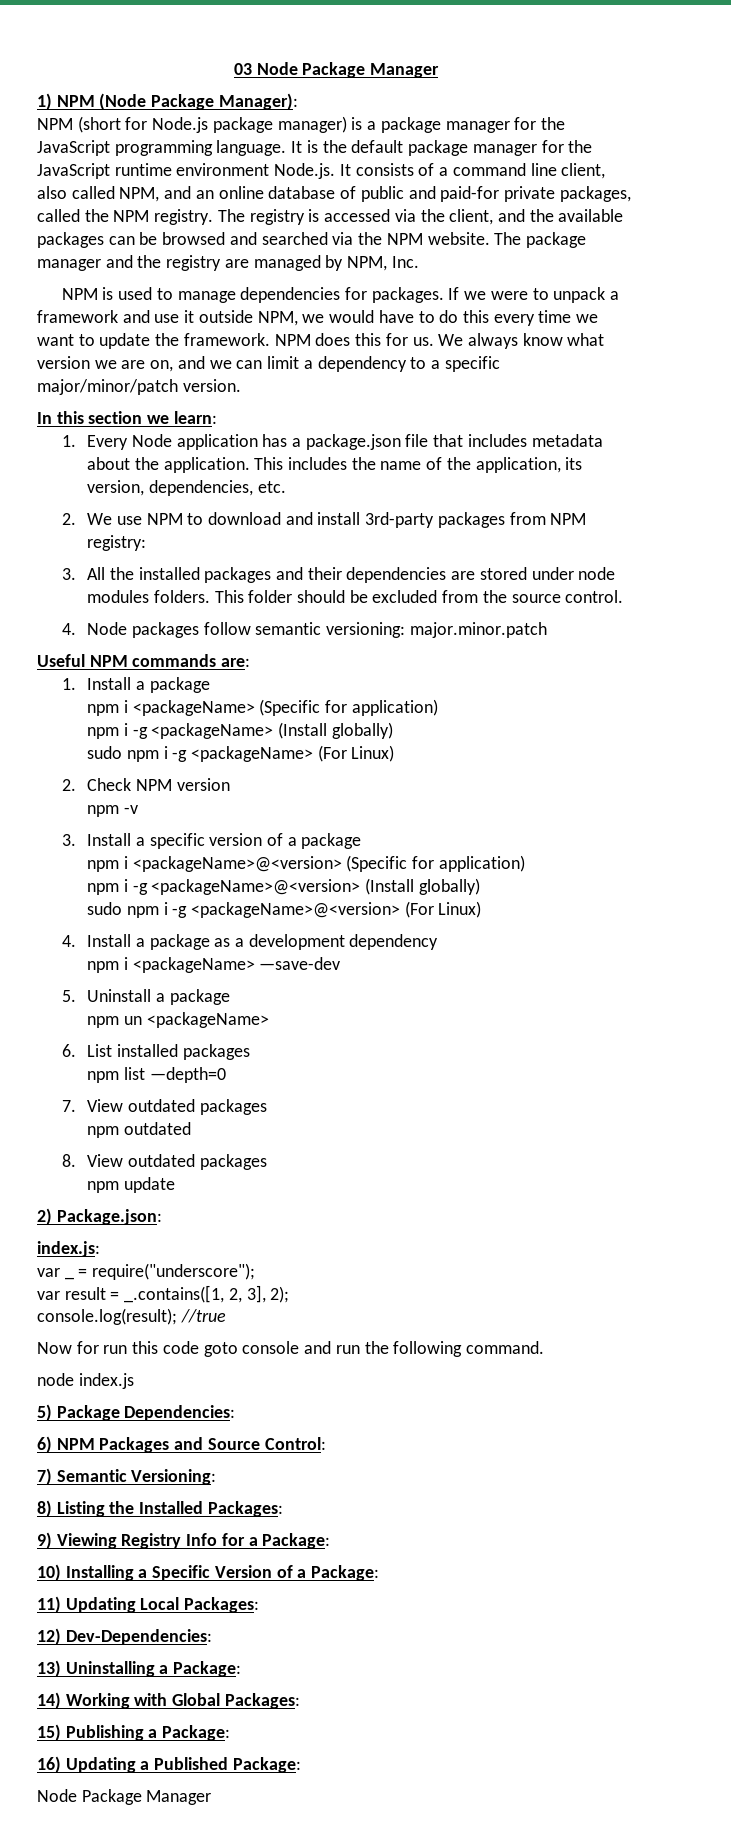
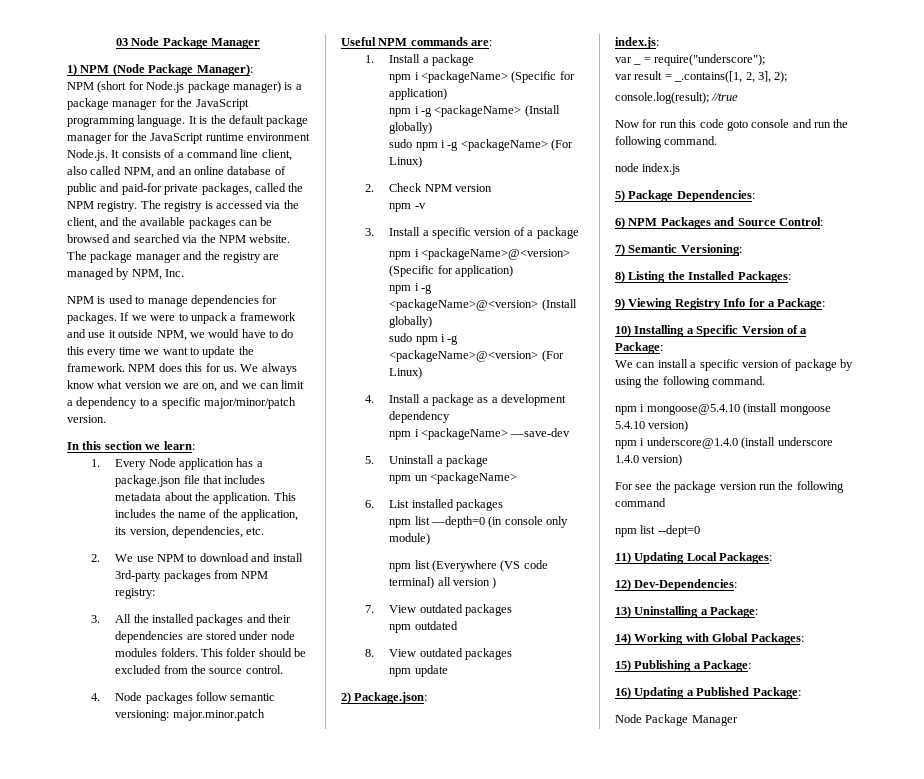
- npm list —depth=0
+ npm list —depth=0 (in console only module)
+ npm list (Everywhere (VS code terminal) all version )
+ We can install a specific version of package by using the following command.
+ npm i mongoose@5.4.10 (install mongoose 5.4.10 version)
+ npm i underscore@1.4.0 (install underscore 1.4.0 version)
+ For see the package version run the following command
+ npm list --dept=0

